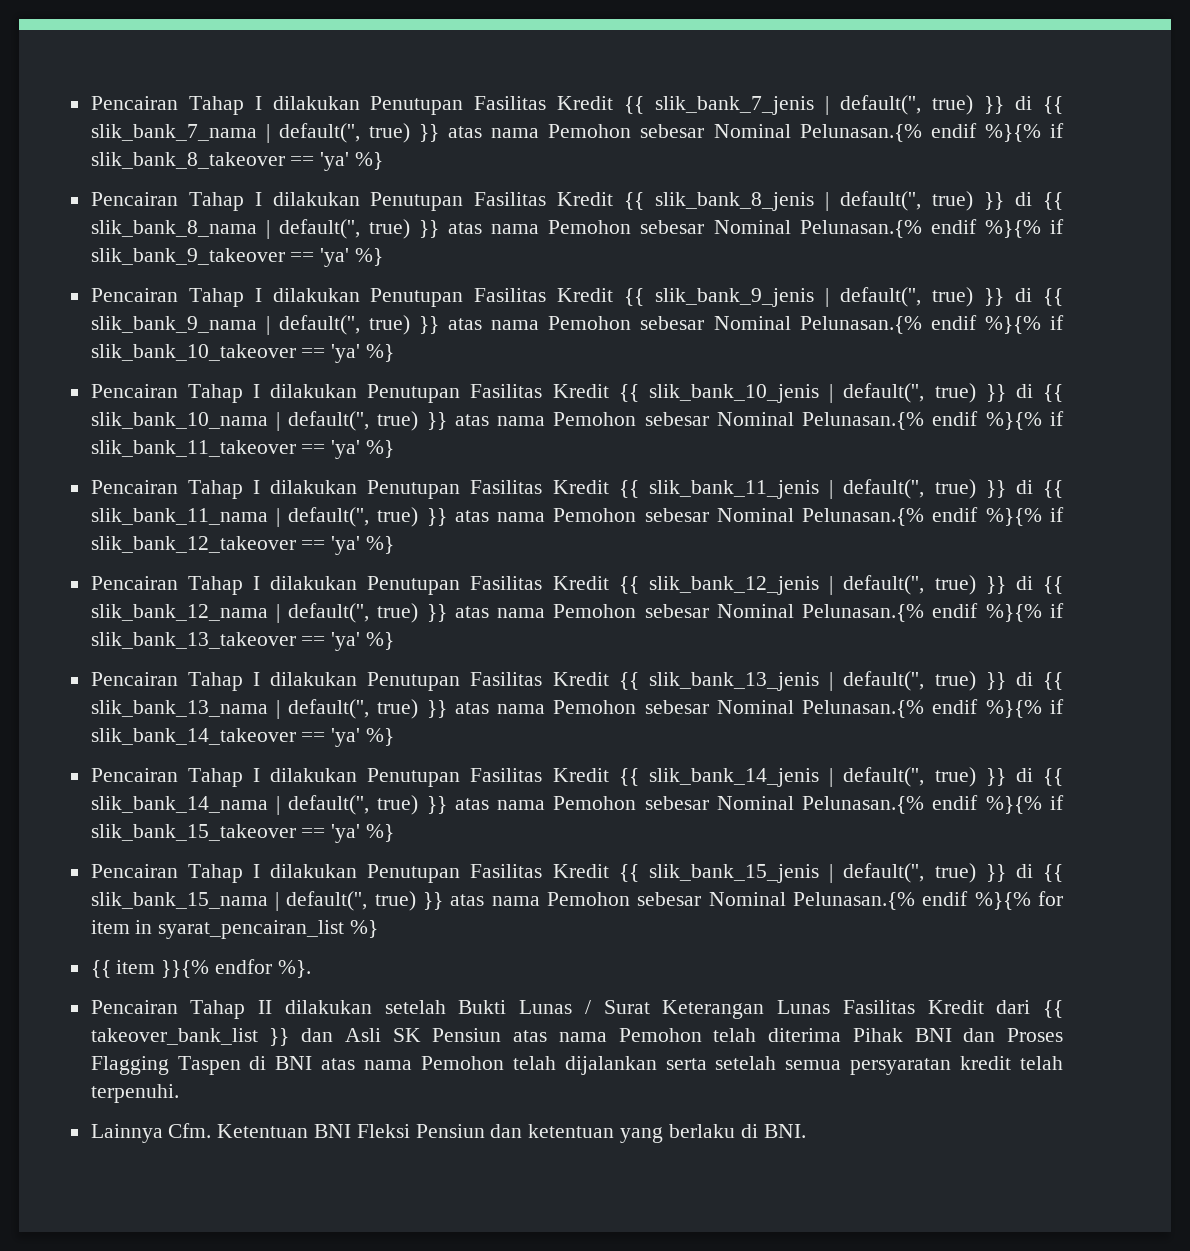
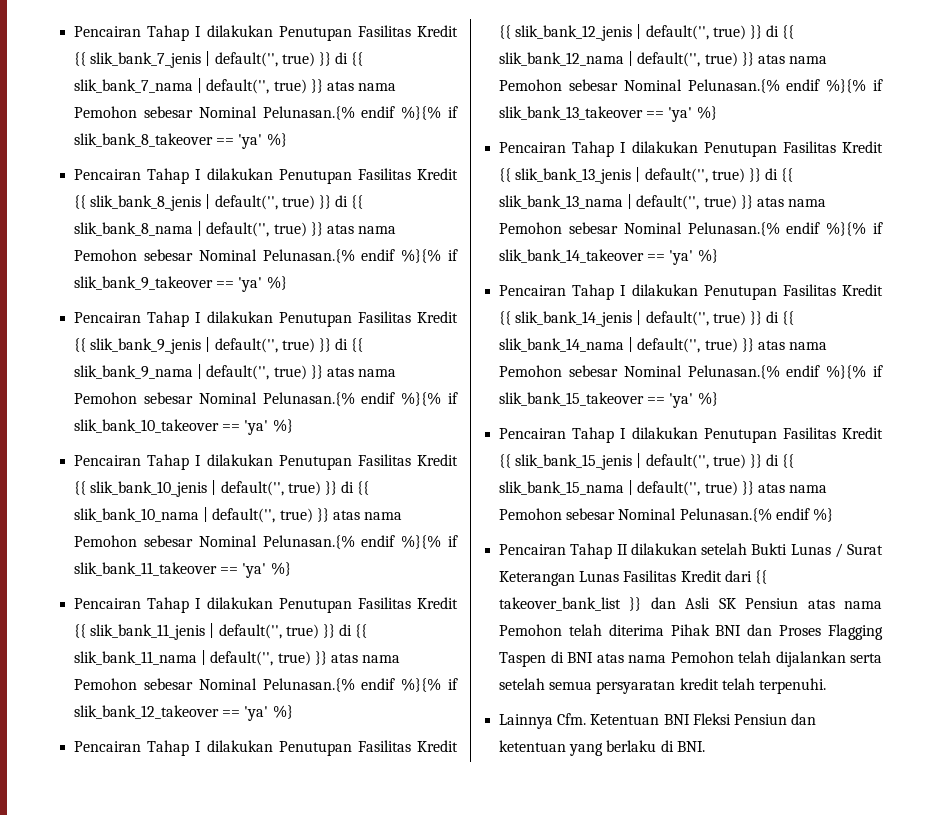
- Pencairan Tahap I dilakukan Penutupan Fasilitas Kredit {{ slik_bank_15_jenis | default('', true) }} di {{ slik_bank_15_nama | default('', true) }} atas nama Pemohon sebesar Nominal Pelunasan.{% endif %}{% for item in syarat_pencairan_list %}
- {{ item }}{% endfor %}.
+ Pencairan Tahap I dilakukan Penutupan Fasilitas Kredit {{ slik_bank_15_jenis | default('', true) }} di {{ slik_bank_15_nama | default('', true) }} atas nama Pemohon sebesar Nominal Pelunasan.{% endif %}

